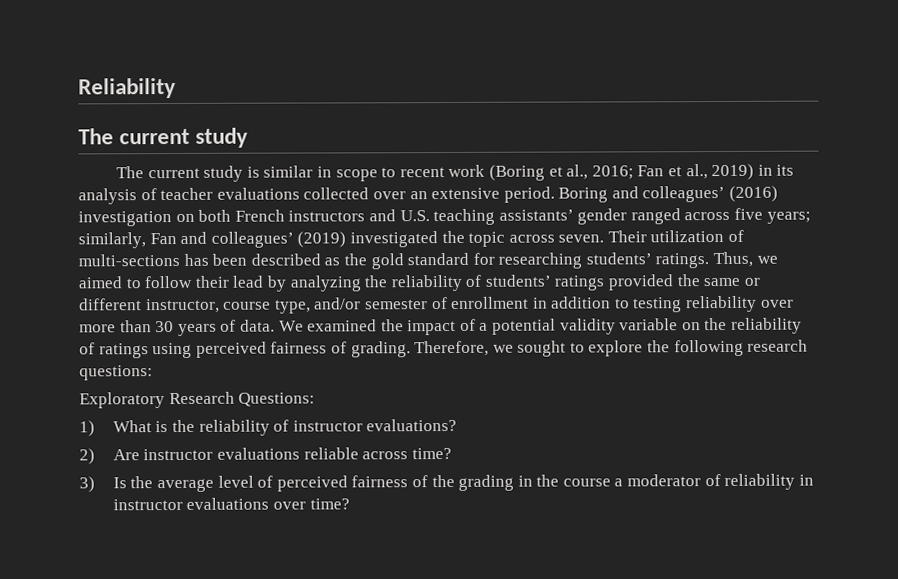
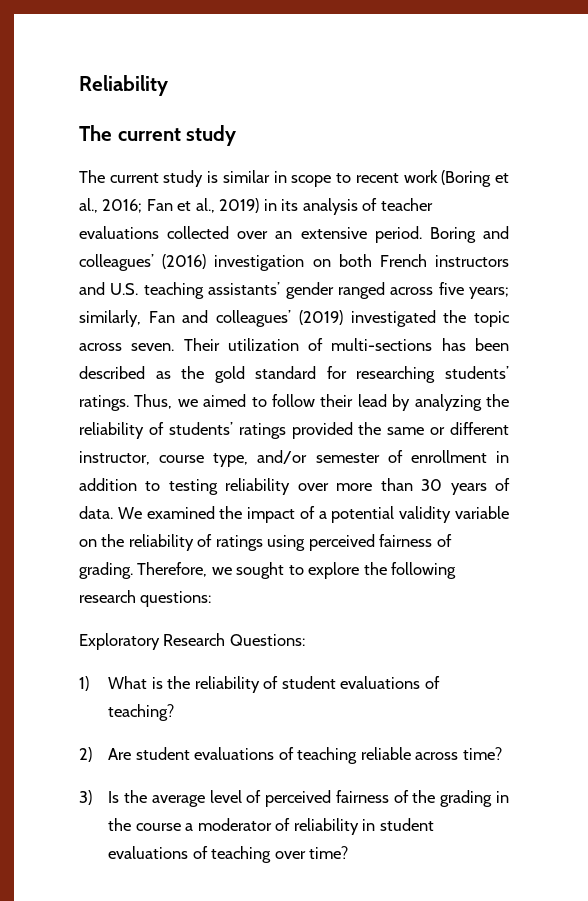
- 1) What is the reliability of instructor evaluations?
- 2) Are instructor evaluations reliable across time?
+ 1) What is the reliability of student evaluations of teaching?
+ 2) Are student evaluations of teaching reliable across time?
- 3) Is the average level of perceived fairness of the grading in the course a moderator of reliability in instructor evaluations over time?
+ 3) Is the average level of perceived fairness of the grading in the course a moderator of reliability in student evaluations of teaching over time?

